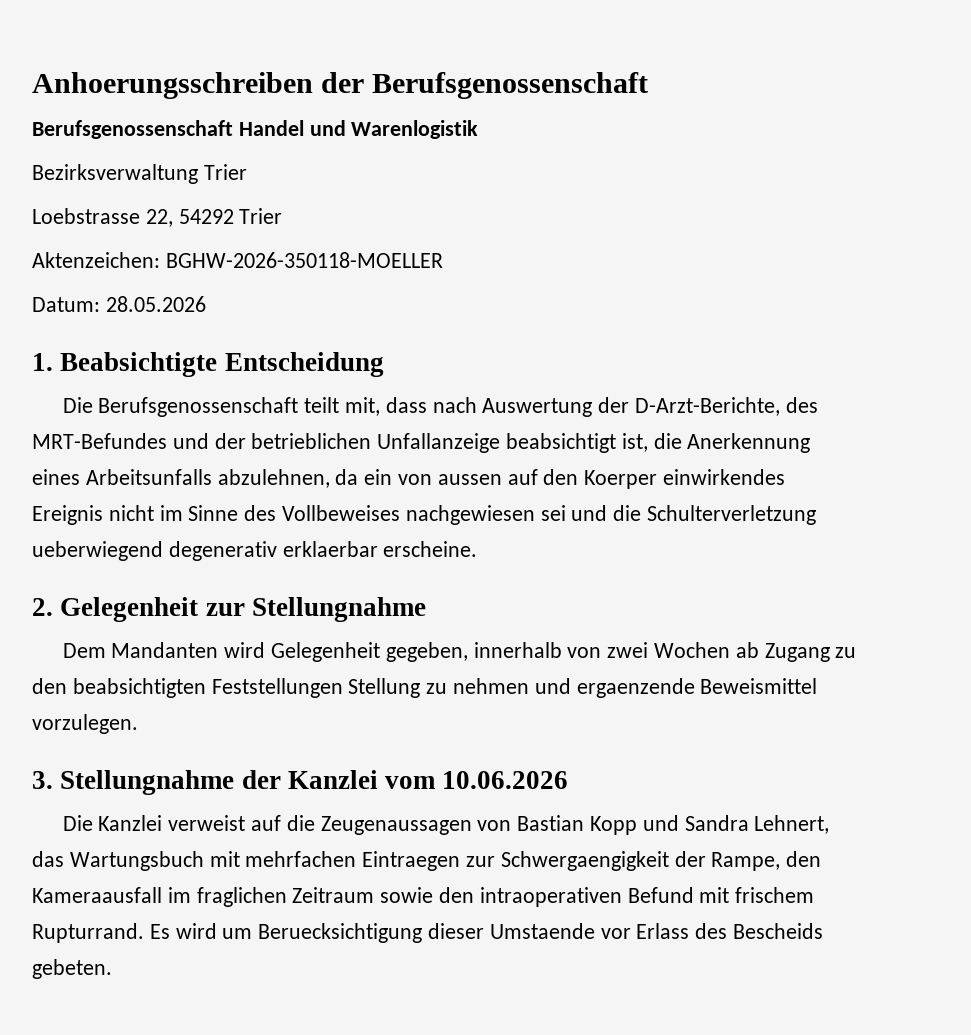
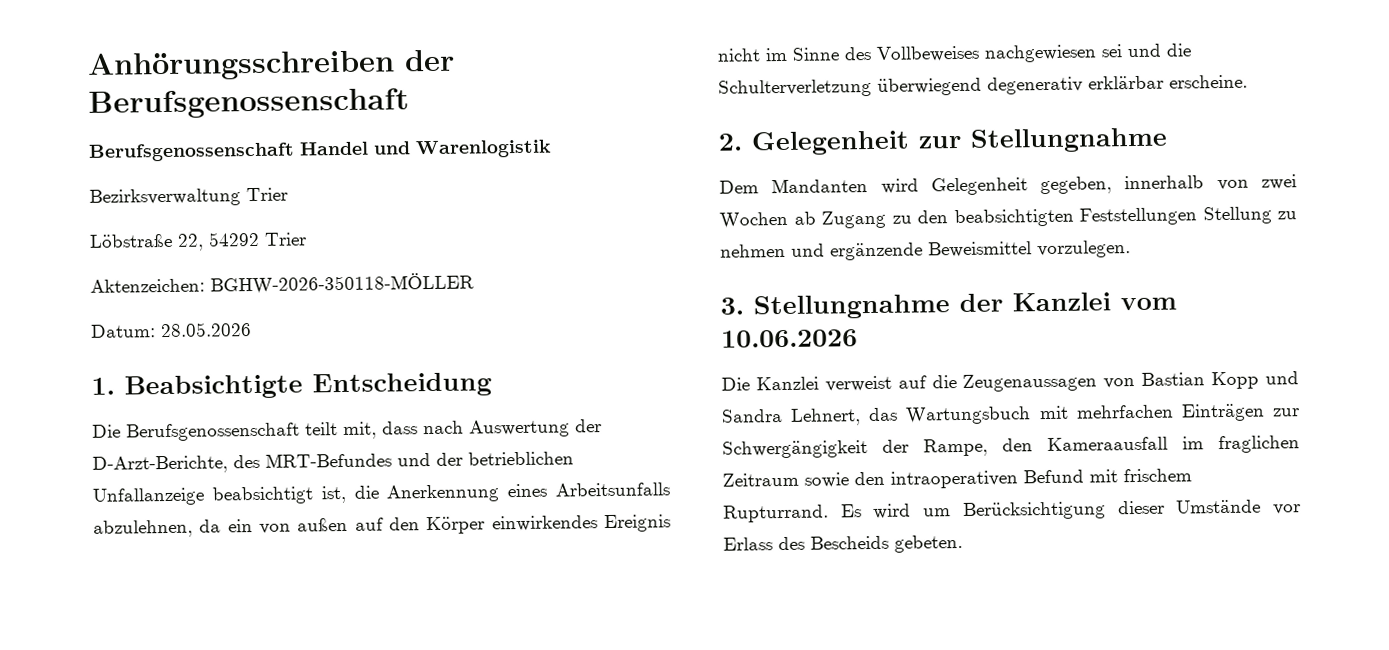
- Anhoerungsschreiben der Berufsgenossenschaft
+ Anhörungsschreiben der Berufsgenossenschaft
- Loebstrasse 22, 54292 Trier
+ Löbstraße 22, 54292 Trier
- Aktenzeichen: BGHW-2026-350118-MOELLER
+ Aktenzeichen: BGHW-2026-350118-MÖLLER
- Die Berufsgenossenschaft teilt mit, dass nach Auswertung der D-Arzt-Berichte, des MRT-Befundes und der betrieblichen Unfallanzeige beabsichtigt ist, die Anerkennung eines Arbeitsunfalls abzulehnen, da ein von aussen auf den Koerper einwirkendes Ereignis nicht im Sinne des Vollbeweises nachgewiesen sei und die Schulterverletzung ueberwiegend degenerativ erklaerbar erscheine.
+ Die Berufsgenossenschaft teilt mit, dass nach Auswertung der D-Arzt-Berichte, des MRT-Befundes und der betrieblichen Unfallanzeige beabsichtigt ist, die Anerkennung eines Arbeitsunfalls abzulehnen, da ein von außen auf den Körper einwirkendes Ereignis nicht im Sinne des Vollbeweises nachgewiesen sei und die Schulterverletzung überwiegend degenerativ erklärbar erscheine.
- Dem Mandanten wird Gelegenheit gegeben, innerhalb von zwei Wochen ab Zugang zu den beabsichtigten Feststellungen Stellung zu nehmen und ergaenzende Beweismittel vorzulegen.
+ Dem Mandanten wird Gelegenheit gegeben, innerhalb von zwei Wochen ab Zugang zu den beabsichtigten Feststellungen Stellung zu nehmen und ergänzende Beweismittel vorzulegen.
- Die Kanzlei verweist auf die Zeugenaussagen von Bastian Kopp und Sandra Lehnert, das Wartungsbuch mit mehrfachen Eintraegen zur Schwergaengigkeit der Rampe, den Kameraausfall im fraglichen Zeitraum sowie den intraoperativen Befund mit frischem Rupturrand.
+ Die Kanzlei verweist auf die Zeugenaussagen von Bastian Kopp und Sandra Lehnert, das Wartungsbuch mit mehrfachen Einträgen zur Schwergängigkeit der Rampe, den Kameraausfall im fraglichen Zeitraum sowie den intraoperativen Befund mit frischem Rupturrand.
- Es wird um Beruecksichtigung dieser Umstaende vor Erlass des Bescheids gebeten.
+ Es wird um Berücksichtigung dieser Umstände vor Erlass des Bescheids gebeten.

